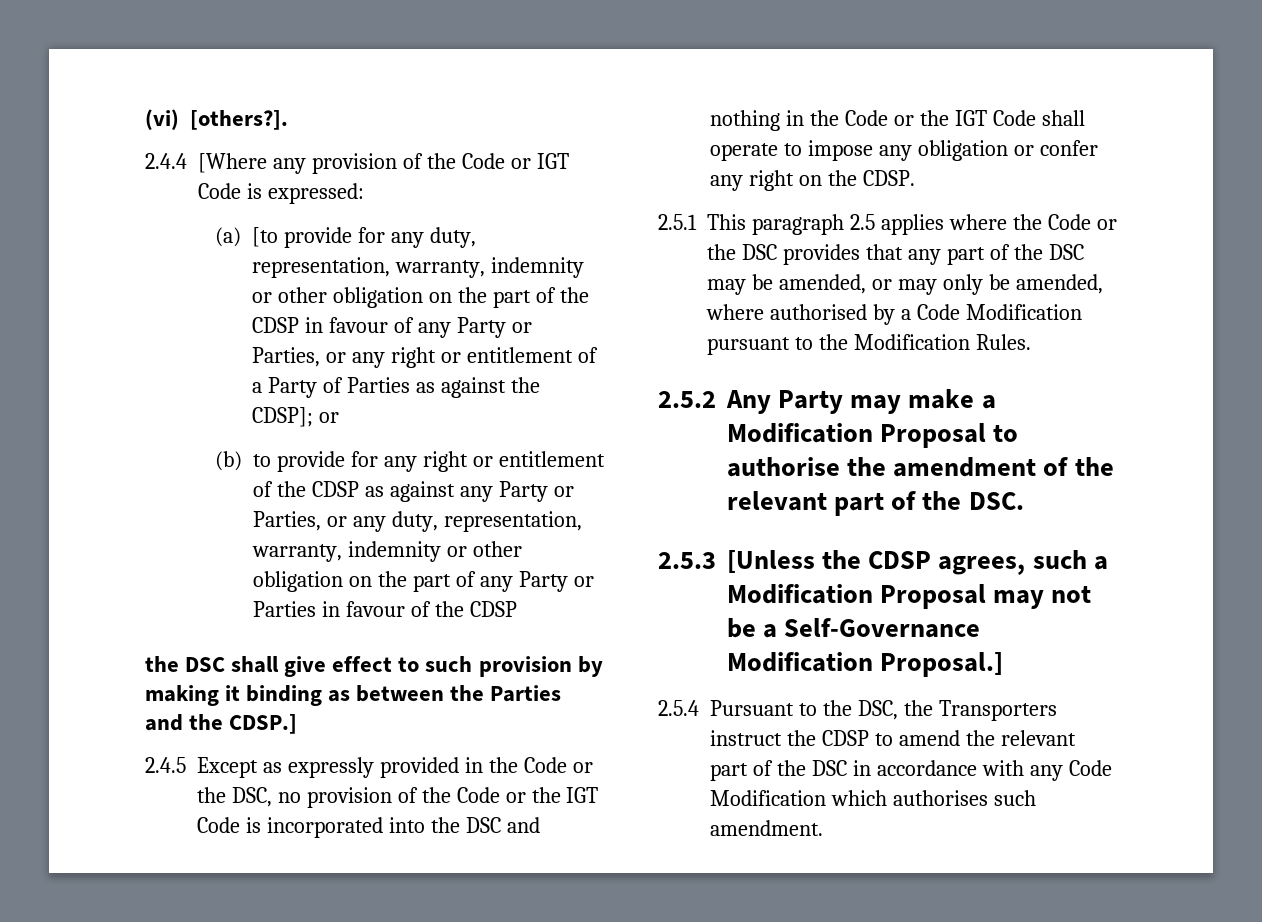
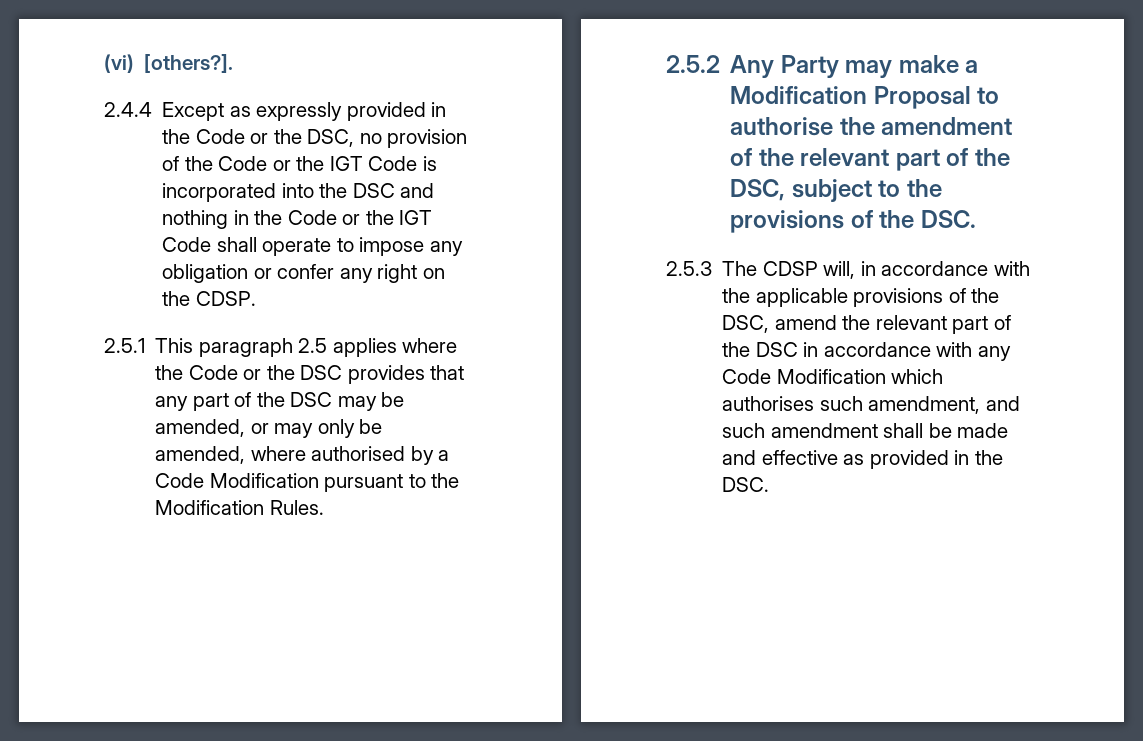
- 2.4.4 [Where any provision of the Code or IGT Code is expressed:
- (a) [to provide for any duty, representation, warranty, indemnity or other obligation on the part of the CDSP in favour of any Party or Parties, or any right or entitlement of a Party of Parties as against the CDSP]; or
- (b) to provide for any right or entitlement of the CDSP as against any Party or Parties, or any duty, representation, warranty, indemnity or other obligation on the part of any Party or Parties in favour of the CDSP
- the DSC shall give effect to such provision by making it binding as between the Parties and the CDSP.]
- 2.4.5 Except as expressly provided in the Code or the DSC, no provision of the Code or the IGT Code is incorporated into the DSC and nothing in the Code or the IGT Code shall operate to impose any obligation or confer any right on the CDSP.
+ 2.4.4 Except as expressly provided in the Code or the DSC, no provision of the Code or the IGT Code is incorporated into the DSC and nothing in the Code or the IGT Code shall operate to impose any obligation or confer any right on the CDSP.
- 2.5.2 Any Party may make a Modification Proposal to authorise the amendment of the relevant part of the DSC.
- 2.5.3 [Unless the CDSP agrees, such a Modification Proposal may not be a Self-Governance Modification Proposal.]
- 2.5.4 Pursuant to the DSC, the Transporters instruct the CDSP to amend the relevant part of the DSC in accordance with any Code Modification which authorises such amendment.
+ 2.5.2 Any Party may make a Modification Proposal to authorise the amendment of the relevant part of the DSC, subject to the provisions of the DSC.
+ 2.5.3 The CDSP will, in accordance with the applicable provisions of the DSC, amend the relevant part of the DSC in accordance with any Code Modification which authorises such amendment, and such amendment shall be made and effective as provided in the DSC.

